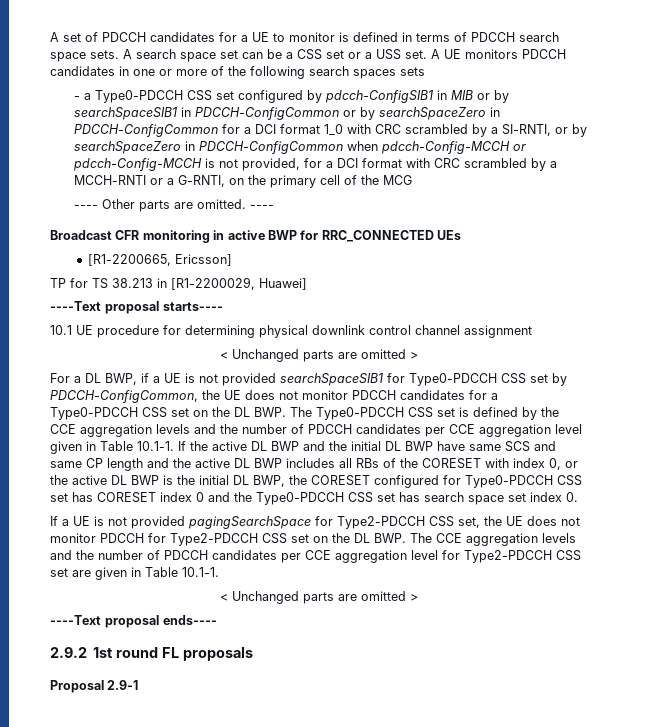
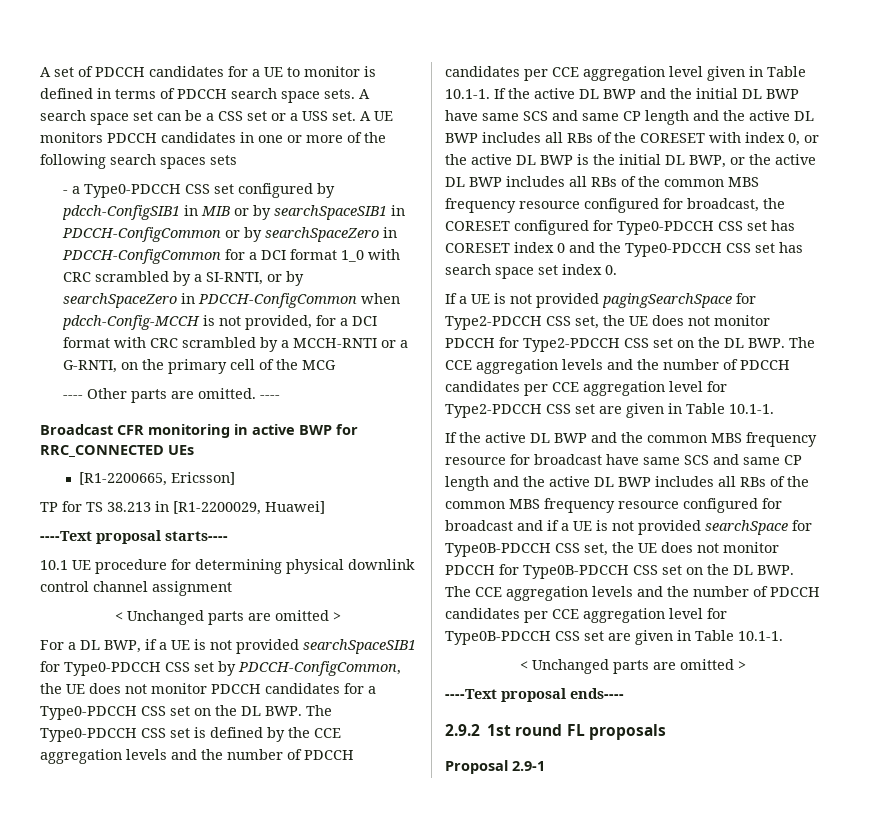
- - a Type0-PDCCH CSS set configured by pdcch-ConfigSIB1 in MIB or by searchSpaceSIB1 in PDCCH-ConfigCommon or by searchSpaceZero in PDCCH-ConfigCommon for a DCI format 1_0 with CRC scrambled by a SI-RNTI, or by searchSpaceZero in PDCCH-ConfigCommon when pdcch-Config-MCCH or pdcch-Config-MCCH is not provided, for a DCI format with CRC scrambled by a MCCH-RNTI or a G-RNTI, on the primary cell of the MCG
+ - a Type0-PDCCH CSS set configured by pdcch-ConfigSIB1 in MIB or by searchSpaceSIB1 in PDCCH-ConfigCommon or by searchSpaceZero in PDCCH-ConfigCommon for a DCI format 1_0 with CRC scrambled by a SI-RNTI, or by searchSpaceZero in PDCCH-ConfigCommon when pdcch-Config-MCCH is not provided, for a DCI format with CRC scrambled by a MCCH-RNTI or a G-RNTI, on the primary cell of the MCG
- For a DL BWP, if a UE is not provided searchSpaceSIB1 for Type0-PDCCH CSS set by PDCCH-ConfigCommon, the UE does not monitor PDCCH candidates for a Type0-PDCCH CSS set on the DL BWP. The Type0-PDCCH CSS set is defined by the CCE aggregation levels and the number of PDCCH candidates per CCE aggregation level given in Table 10.1-1. If the active DL BWP and the initial DL BWP have same SCS and same CP length and the active DL BWP includes all RBs of the CORESET with index 0, or the active DL BWP is the initial DL BWP, the CORESET configured for Type0-PDCCH CSS set has CORESET index 0 and the Type0-PDCCH CSS set has search space set index 0.
+ For a DL BWP, if a UE is not provided searchSpaceSIB1 for Type0-PDCCH CSS set by PDCCH-ConfigCommon, the UE does not monitor PDCCH candidates for a Type0-PDCCH CSS set on the DL BWP. The Type0-PDCCH CSS set is defined by the CCE aggregation levels and the number of PDCCH candidates per CCE aggregation level given in Table 10.1-1. If the active DL BWP and the initial DL BWP have same SCS and same CP length and the active DL BWP includes all RBs of the CORESET with index 0, or the active DL BWP is the initial DL BWP, or the active DL BWP includes all RBs of the common MBS frequency resource configured for broadcast, the CORESET configured for Type0-PDCCH CSS set has CORESET index 0 and the Type0-PDCCH CSS set has search space set index 0.
+ If the active DL BWP and the common MBS frequency resource for broadcast have same SCS and same CP length and the active DL BWP includes all RBs of the common MBS frequency resource configured for broadcast and if a UE is not provided searchSpace for Type0B-PDCCH CSS set, the UE does not monitor PDCCH for Type0B-PDCCH CSS set on the DL BWP. The CCE aggregation levels and the number of PDCCH candidates per CCE aggregation level for Type0B-PDCCH CSS set are given in Table 10.1-1.

